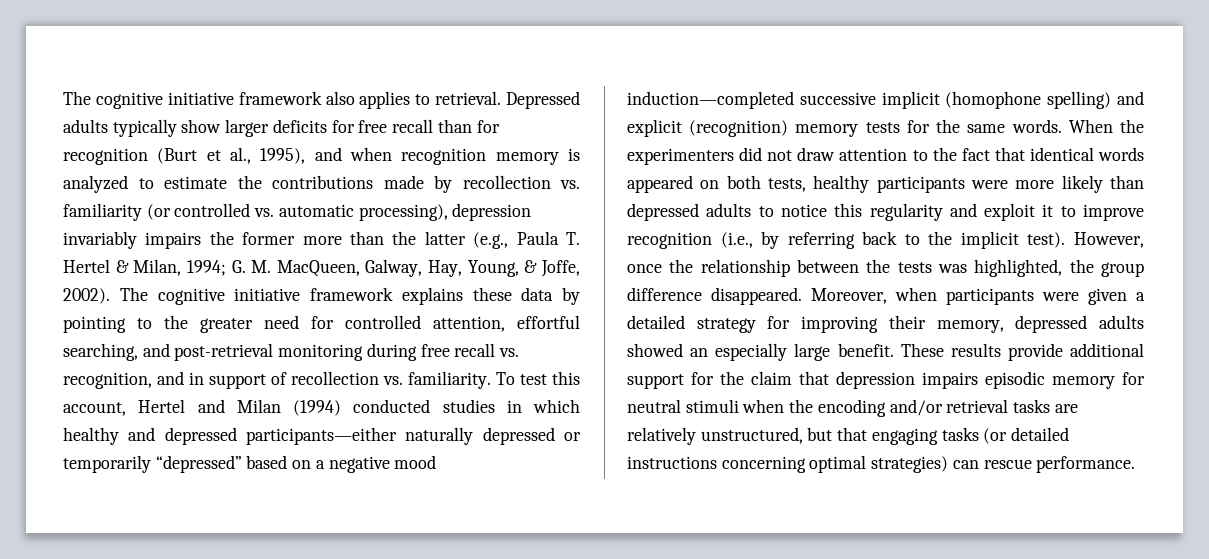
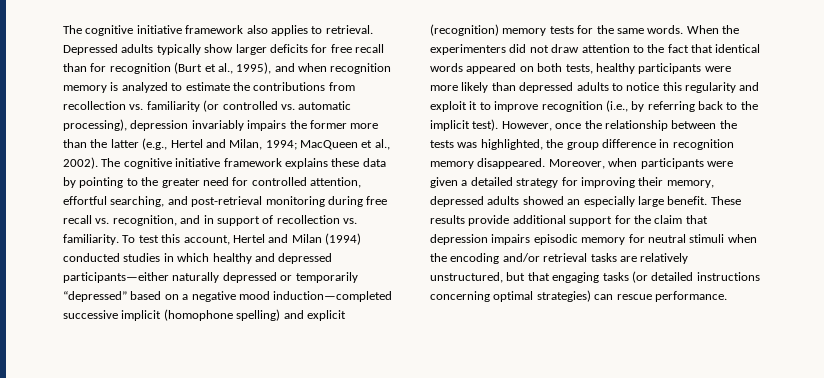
- Depressed adults typically show larger deficits for free recall than for recognition (Burt et al., 1995), and when recognition memory is analyzed to estimate the contributions made by recollection vs. familiarity (or controlled vs. automatic processing), depression invariably impairs the former more than the latter (e.g., Paula T. Hertel & Milan, 1994; G. M. MacQueen, Galway, Hay, Young, & Joffe, 2002).
+ Depressed adults typically show larger deficits for free recall than for recognition (Burt et al., 1995), and when recognition memory is analyzed to estimate the contributions from recollection vs. familiarity (or controlled vs. automatic processing), depression invariably impairs the former more than the latter (e.g., Hertel and Milan, 1994; MacQueen et al., 2002).
- However, once the relationship between the tests was highlighted, the group difference disappeared.
+ However, once the relationship between the tests was highlighted, the group difference in recognition memory disappeared.

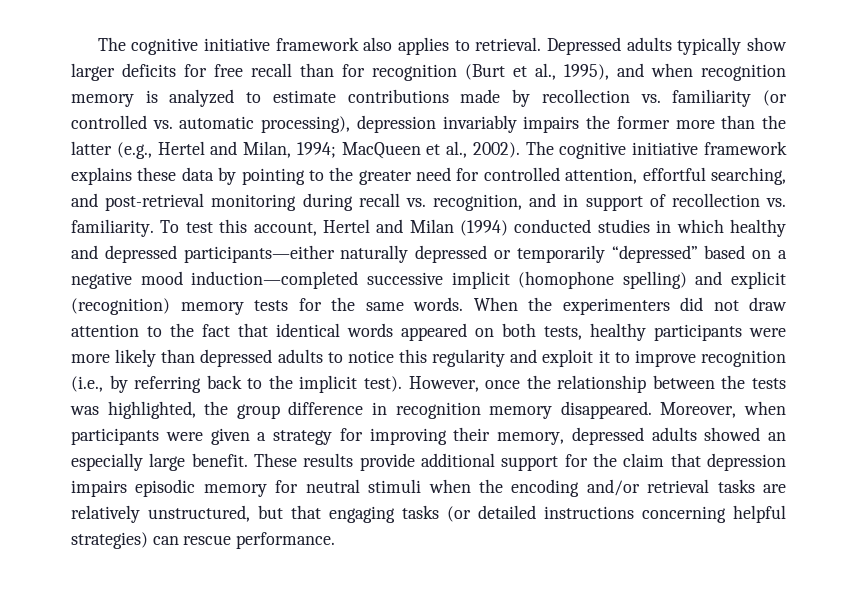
- Depressed adults typically show larger deficits for free recall than for recognition (Burt et al., 1995), and when recognition memory is analyzed to estimate the contributions from recollection vs. familiarity (or controlled vs. automatic processing), depression invariably impairs the former more than the latter (e.g., Hertel and Milan, 1994; MacQueen et al., 2002).
+ Depressed adults typically show larger deficits for free recall than for recognition (Burt et al., 1995), and when recognition memory is analyzed to estimate contributions made by recollection vs. familiarity (or controlled vs. automatic processing), depression invariably impairs the former more than the latter (e.g., Hertel and Milan, 1994; MacQueen et al., 2002).
- The cognitive initiative framework explains these data by pointing to the greater need for controlled attention, effortful searching, and post-retrieval monitoring during free recall vs. recognition, and in support of recollection vs. familiarity.
+ The cognitive initiative framework explains these data by pointing to the greater need for controlled attention, effortful searching, and post-retrieval monitoring during recall vs. recognition, and in support of recollection vs. familiarity.
- Moreover, when participants were given a detailed strategy for improving their memory, depressed adults showed an especially large benefit.
+ Moreover, when participants were given a strategy for improving their memory, depressed adults showed an especially large benefit.
- These results provide additional support for the claim that depression impairs episodic memory for neutral stimuli when the encoding and/or retrieval tasks are relatively unstructured, but that engaging tasks (or detailed instructions concerning optimal strategies) can rescue performance.
+ These results provide additional support for the claim that depression impairs episodic memory for neutral stimuli when the encoding and/or retrieval tasks are relatively unstructured, but that engaging tasks (or detailed instructions concerning helpful strategies) can rescue performance.

